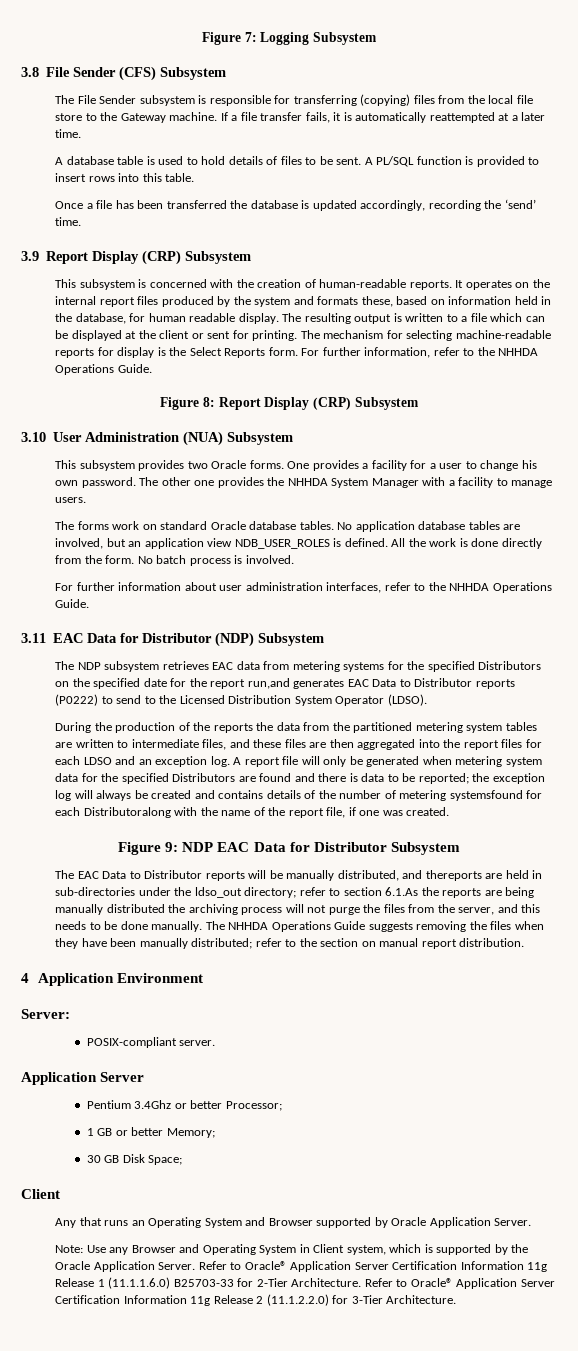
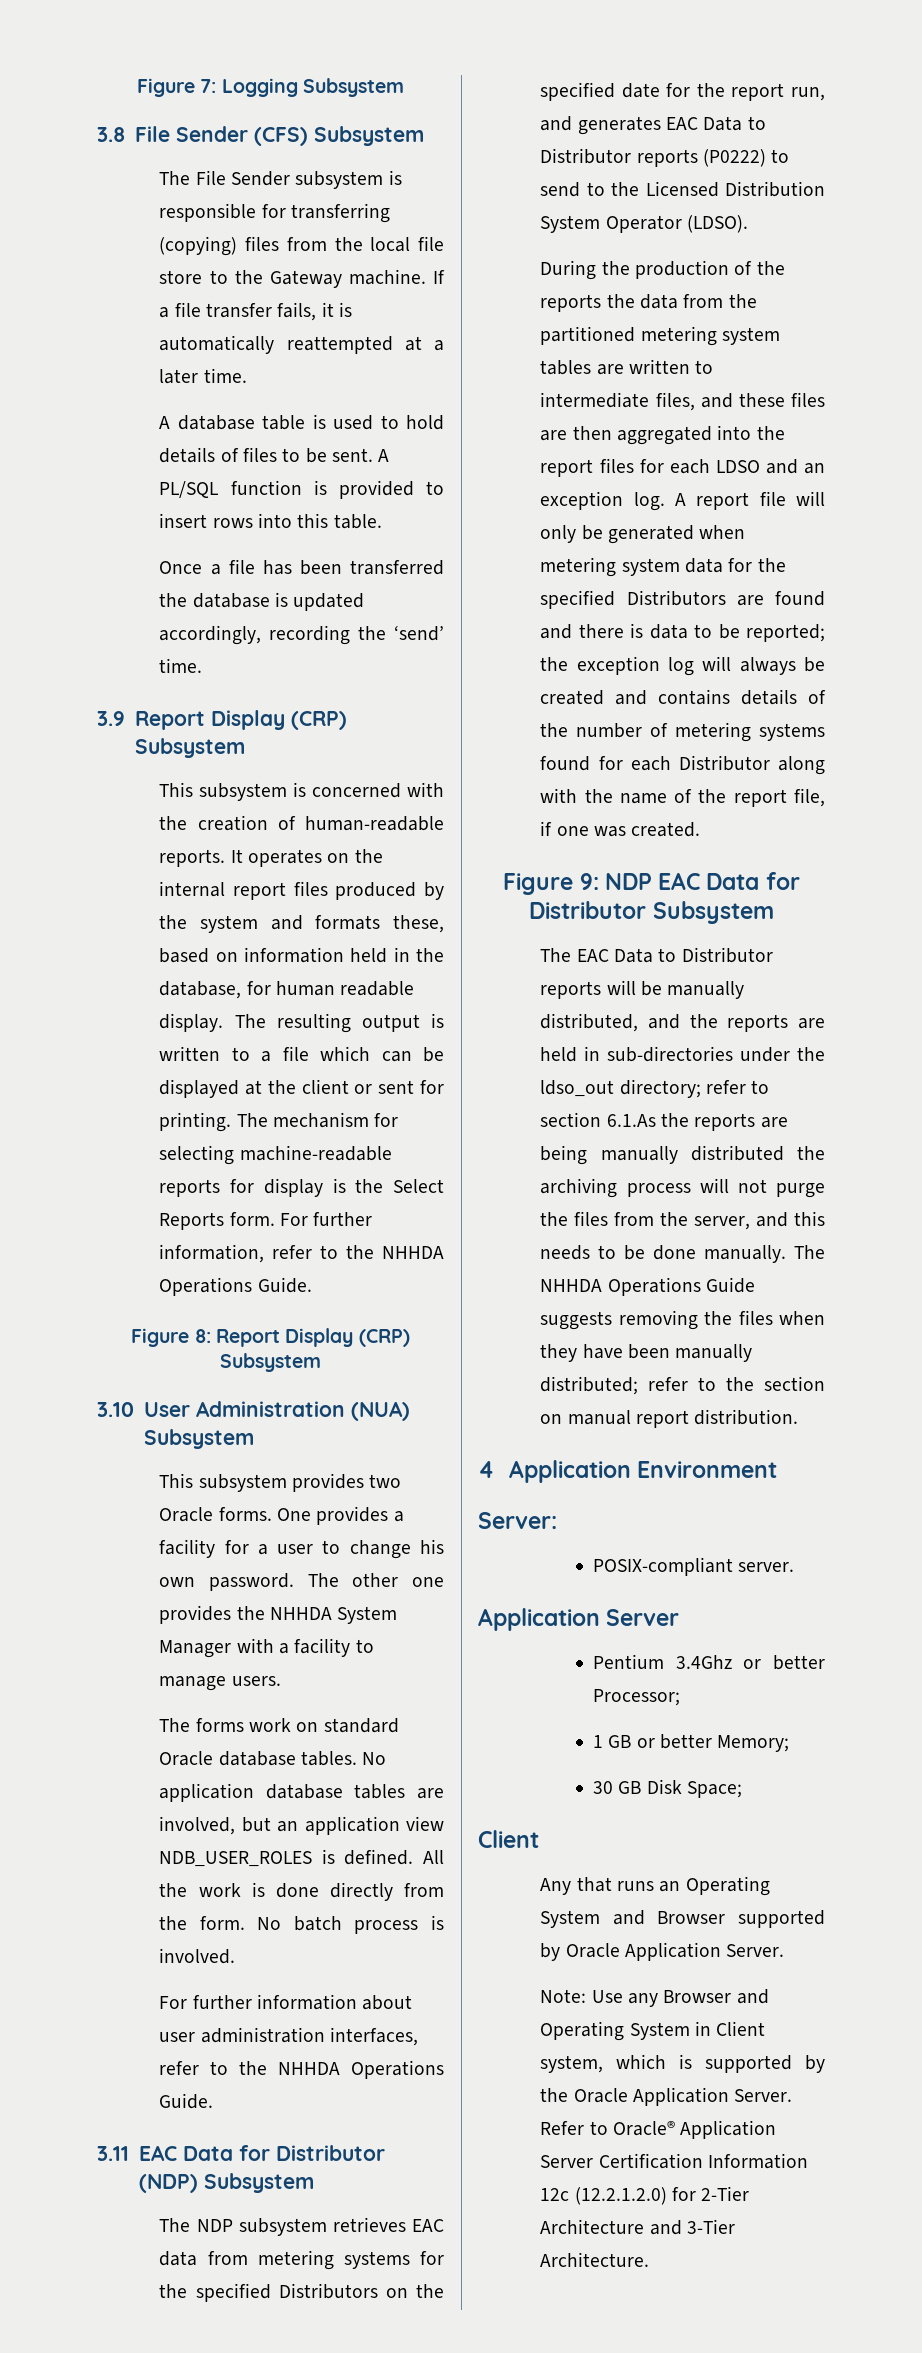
- The NDP subsystem retrieves EAC data from metering systems for the specified Distributors on the specified date for the report run,and generates EAC Data to Distributor reports (P0222) to send to the Licensed Distribution System Operator (LDSO).
+ The NDP subsystem retrieves EAC data from metering systems for the specified Distributors on the specified date for the report run, and generates EAC Data to Distributor reports (P0222) to send to the Licensed Distribution System Operator (LDSO).
- A report file will only be generated when metering system data for the specified Distributors are found and there is data to be reported; the exception log will always be created and contains details of the number of metering systemsfound for each Distributoralong with the name of the report file, if one was created.
+ A report file will only be generated when metering system data for the specified Distributors are found and there is data to be reported; the exception log will always be created and contains details of the number of metering systems found for each Distributor along with the name of the report file, if one was created.
- The EAC Data to Distributor reports will be manually distributed, and thereports are held in sub-directories under the ldso_out directory; refer to section 6.1.As the reports are being manually distributed the archiving process will not purge the files from the server, and this needs to be done manually.
+ The EAC Data to Distributor reports will be manually distributed, and the reports are held in sub-directories under the ldso_out directory; refer to section 6.1.As the reports are being manually distributed the archiving process will not purge the files from the server, and this needs to be done manually.
- Refer to Oracle® Application Server Certification Information 11g Release 1 (11.1.1.6.0) B25703-33 for 2-Tier Architecture. Refer to Oracle® Application Server Certification Information 11g Release 2 (11.1.2.2.0) for 3-Tier Architecture.
+ Refer to Oracle® Application Server Certification Information 12c (12.2.1.2.0) for 2-Tier Architecture and 3-Tier Architecture.

